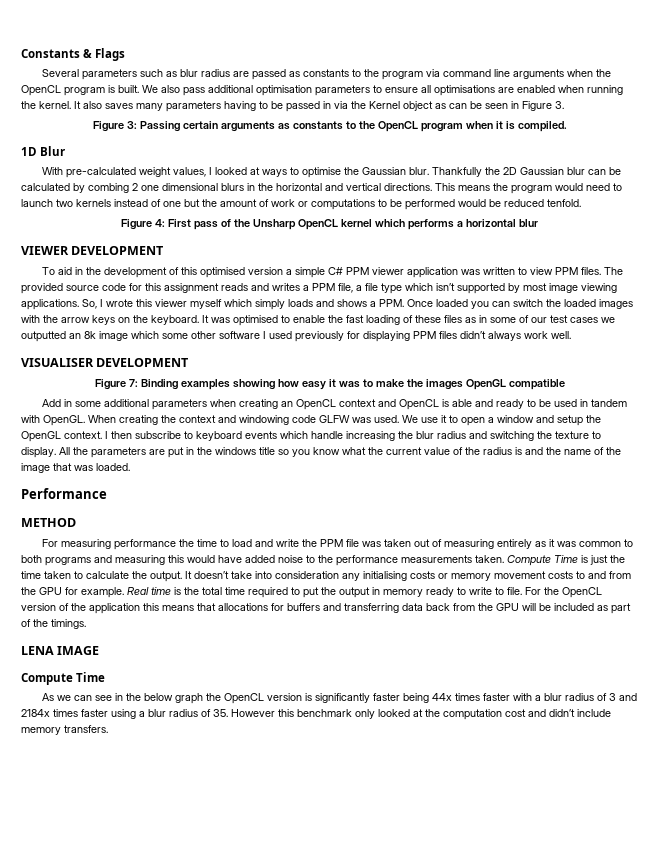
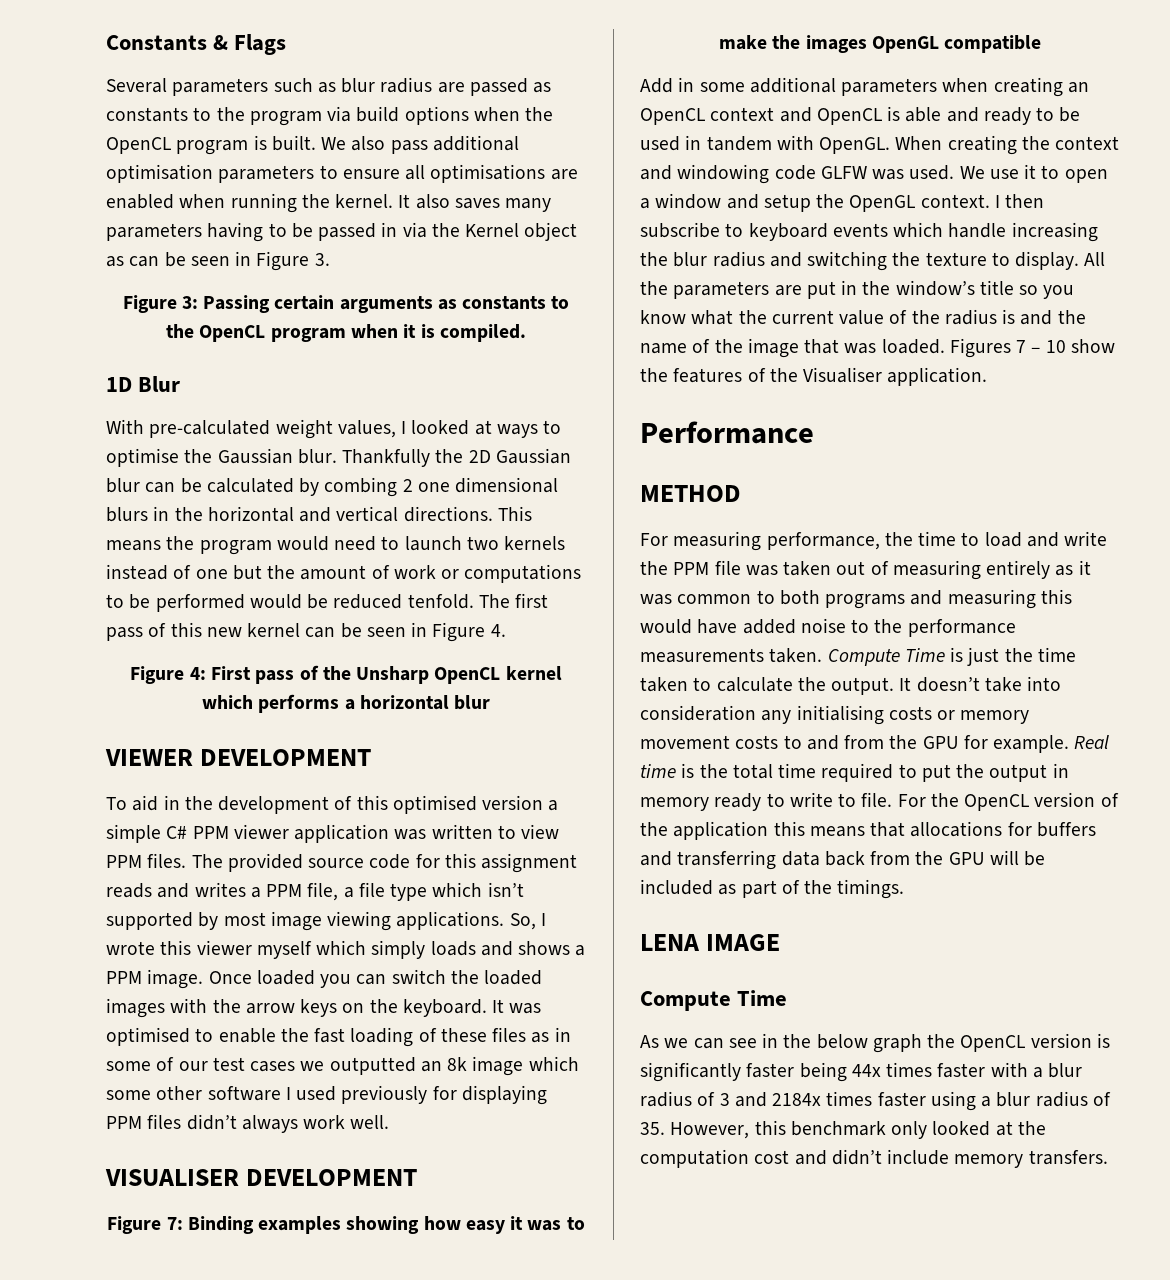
- Several parameters such as blur radius are passed as constants to the program via command line arguments when the OpenCL program is built.
+ Several parameters such as blur radius are passed as constants to the program via build options when the OpenCL program is built.
+ The first pass of this new kernel can be seen in Figure 4.
- So, I wrote this viewer myself which simply loads and shows a PPM. Once loaded you can switch the loaded images with the arrow keys on the keyboard.
+ So, I wrote this viewer myself which simply loads and shows a PPM image. Once loaded you can switch the loaded images with the arrow keys on the keyboard.
- All the parameters are put in the windows title so you know what the current value of the radius is and the name of the image that was loaded.
+ All the parameters are put in the window’s title so you know what the current value of the radius is and the name of the image that was loaded. Figures 7 – 10 show the features of the Visualiser application.
- For measuring performance the time to load and write the PPM file was taken out of measuring entirely as it was common to both programs and measuring this would have added noise to the performance measurements taken.
+ For measuring performance, the time to load and write the PPM file was taken out of measuring entirely as it was common to both programs and measuring this would have added noise to the performance measurements taken.
- As we can see in the below graph the OpenCL version is significantly faster being 44x times faster with a blur radius of 3 and 2184x times faster using a blur radius of 35. However this benchmark only looked at the computation cost and didn’t include memory transfers.
+ As we can see in the below graph the OpenCL version is significantly faster being 44x times faster with a blur radius of 3 and 2184x times faster using a blur radius of 35. However, this benchmark only looked at the computation cost and didn’t include memory transfers.

